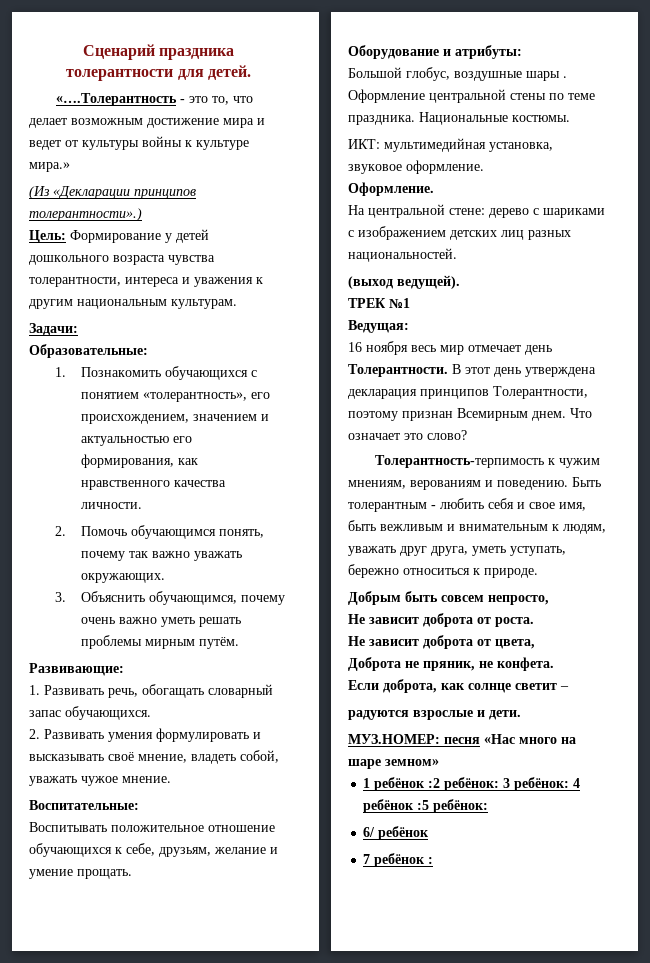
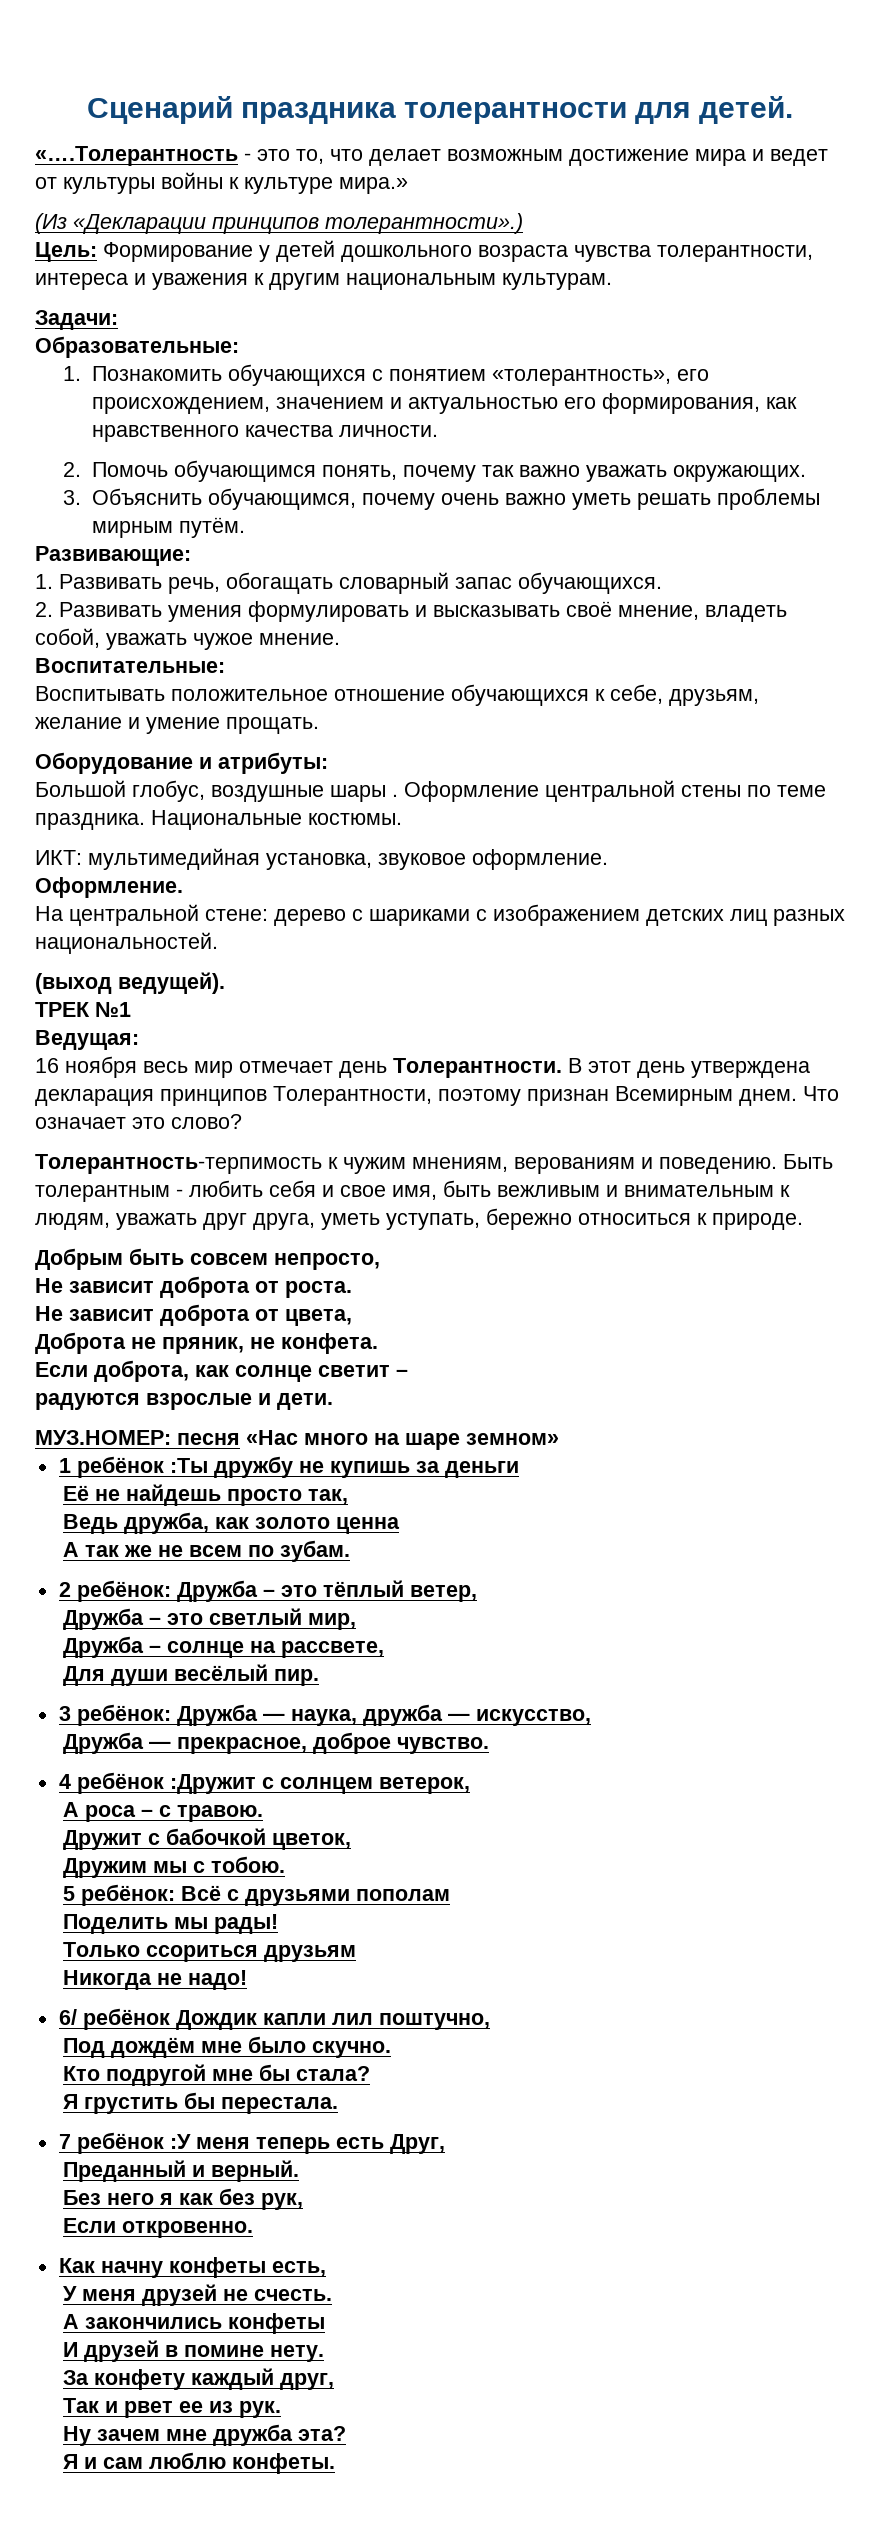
- 1 ребёнок :2 ребёнок: 3 ребёнок: 4 ребёнок :5 ребёнок:
- 6/ ребёнок
- 7 ребёнок :
+ 1 ребёнок :Ты дружбу не купишь за деньги
+ Её не найдешь просто так,
+ Ведь дружба, как золото ценна
+ А так же не всем по зубам.
+ 2 ребёнок: Дружба – это тёплый ветер,
+ Дружба – это светлый мир,
+ Дружба – солнце на рассвете,
+ Для души весёлый пир.
+ 3 ребёнок: Дружба — наука, дружба — искусство,
+ Дружба — прекрасное, доброе чувство.
+ 4 ребёнок :Дружит с солнцем ветерок,
+ А роса – с травою.
+ Дружит с бабочкой цветок,
+ Дружим мы с тобою.
+ 5 ребёнок: Всё с друзьями пополам
+ Поделить мы рады!
+ Только ссориться друзьям
+ Никогда не надо!
+ 6/ ребёнок Дождик капли лил поштучно,
+ Под дождём мне было скучно.
+ Кто подругой мне бы стала?
+ Я грустить бы перестала.
+ 7 ребёнок :У меня теперь есть Друг,
+ Преданный и верный.
+ Без него я как без рук,
+ Если откровенно.
+ Как начну конфеты есть,
+ У меня друзей не счесть.
+ А закончились конфеты
+ И друзей в помине нету.
+ За конфету каждый дpуг,
+ Так и рвет ее из pук.
+ Ну зачем мне дружба эта?
+ Я и сам люблю конфеты.

